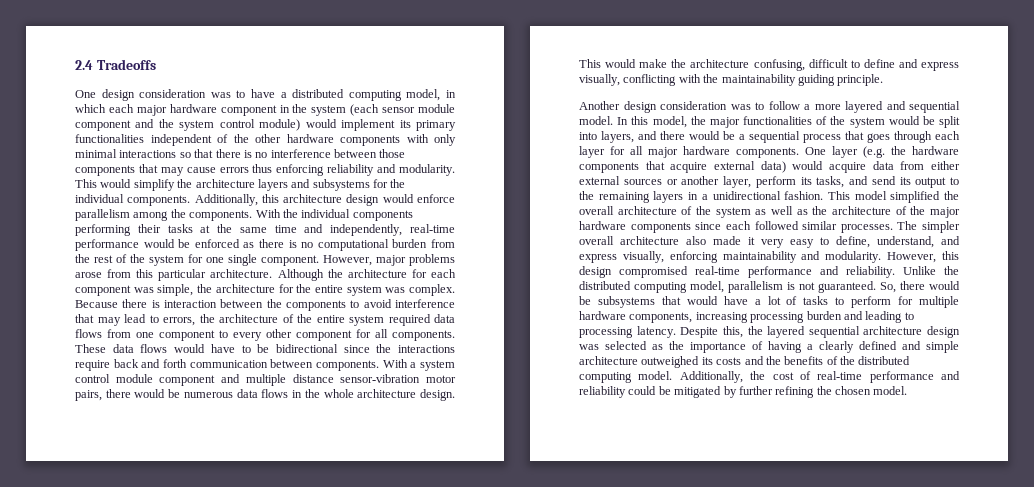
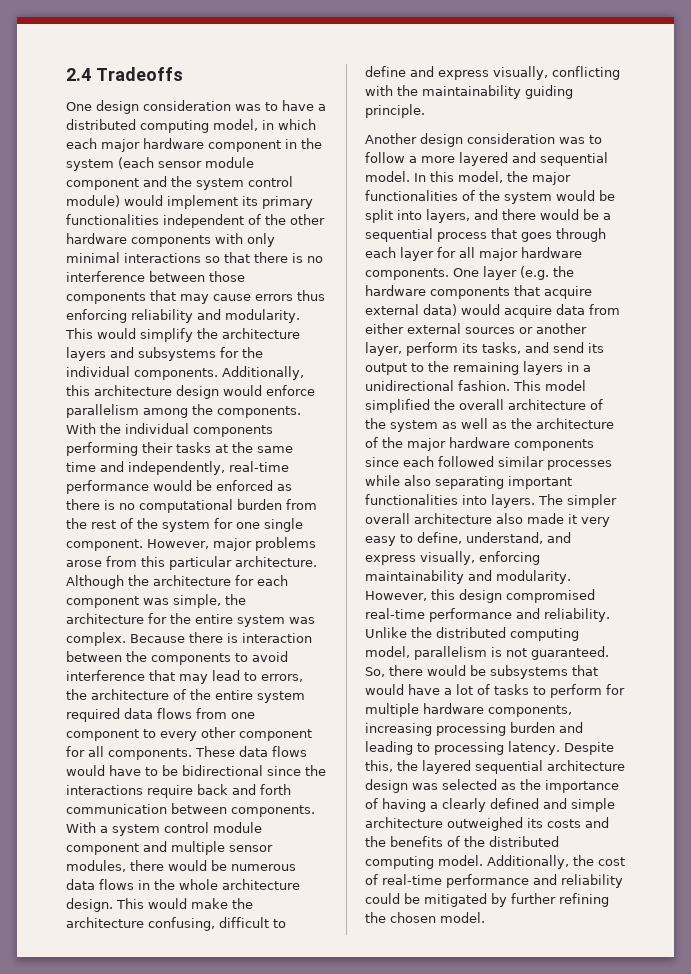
- With a system control module component and multiple distance sensor-vibration motor pairs, there would be numerous data flows in the whole architecture design.
+ With a system control module component and multiple sensor modules, there would be numerous data flows in the whole architecture design.
- This model simplified the overall architecture of the system as well as the architecture of the major hardware components since each followed similar processes.
+ This model simplified the overall architecture of the system as well as the architecture of the major hardware components since each followed similar processes while also separating important functionalities into layers.

